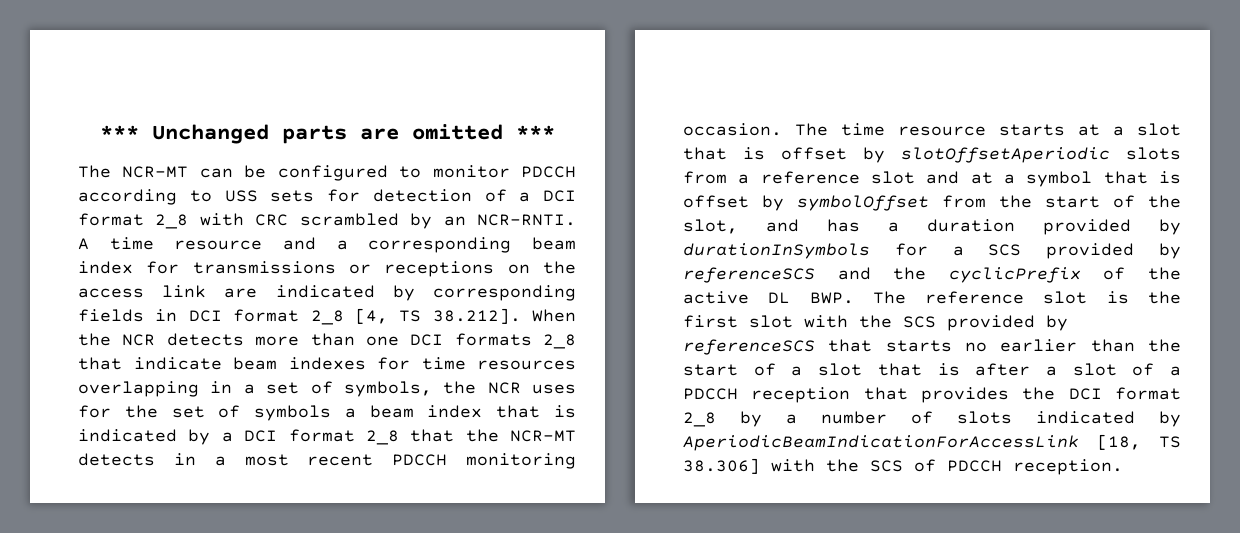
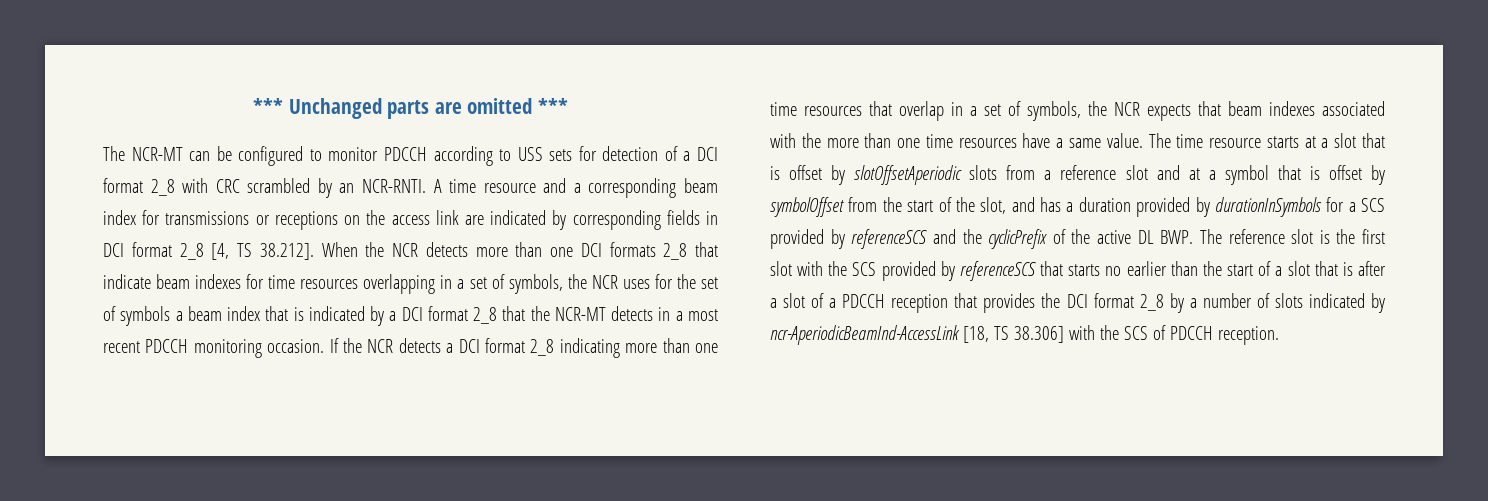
+ If the NCR detects a DCI format 2_8 indicating more than one time resources that overlap in a set of symbols, the NCR expects that beam indexes associated with the more than one time resources have a same value.
- The time resource starts at a slot that is offset by slotOffsetAperiodic slots from a reference slot and at a symbol that is offset by symbolOffset from the start of the slot, and has a duration provided by durationInSymbols for a SCS provided by referenceSCS and the cyclicPrefix of the active DL BWP. The reference slot is the first slot with the SCS provided by referenceSCS that starts no earlier than the start of a slot that is after a slot of a PDCCH reception that provides the DCI format 2_8 by a number of slots indicated by AperiodicBeamIndicationForAccessLink [18, TS 38.306] with the SCS of PDCCH reception.
+ The time resource starts at a slot that is offset by slotOffsetAperiodic slots from a reference slot and at a symbol that is offset by symbolOffset from the start of the slot, and has a duration provided by durationInSymbols for a SCS provided by referenceSCS and the cyclicPrefix of the active DL BWP. The reference slot is the first slot with the SCS provided by referenceSCS that starts no earlier than the start of a slot that is after a slot of a PDCCH reception that provides the DCI format 2_8 by a number of slots indicated by ncr-AperiodicBeamInd-AccessLink [18, TS 38.306] with the SCS of PDCCH reception.

